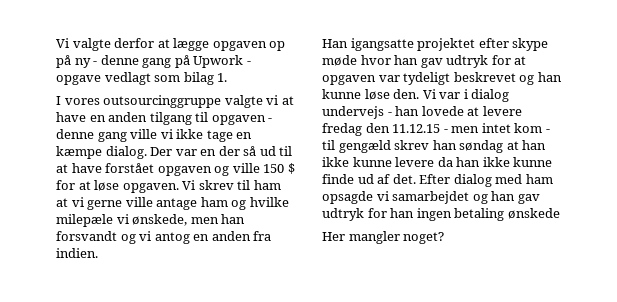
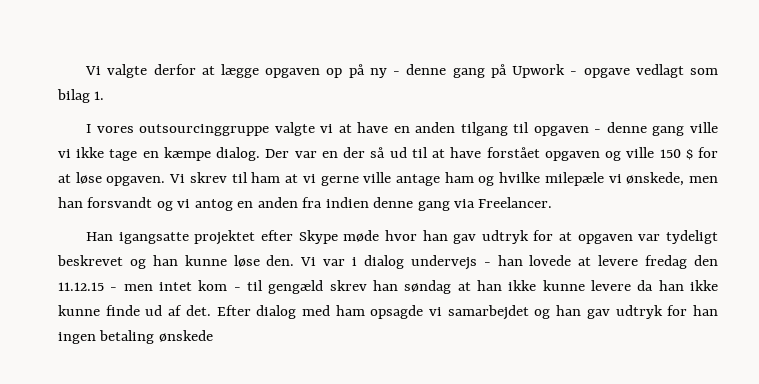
- Vi skrev til ham at vi gerne ville antage ham og hvilke milepæle vi ønskede, men han forsvandt og vi antog en anden fra indien.
+ Vi skrev til ham at vi gerne ville antage ham og hvilke milepæle vi ønskede, men han forsvandt og vi antog en anden fra indien denne gang via Freelancer.
- Han igangsatte projektet efter skype møde hvor han gav udtryk for at opgaven var tydeligt beskrevet og han kunne løse den.
+ Han igangsatte projektet efter Skype møde hvor han gav udtryk for at opgaven var tydeligt beskrevet og han kunne løse den.
- Her mangler noget?

